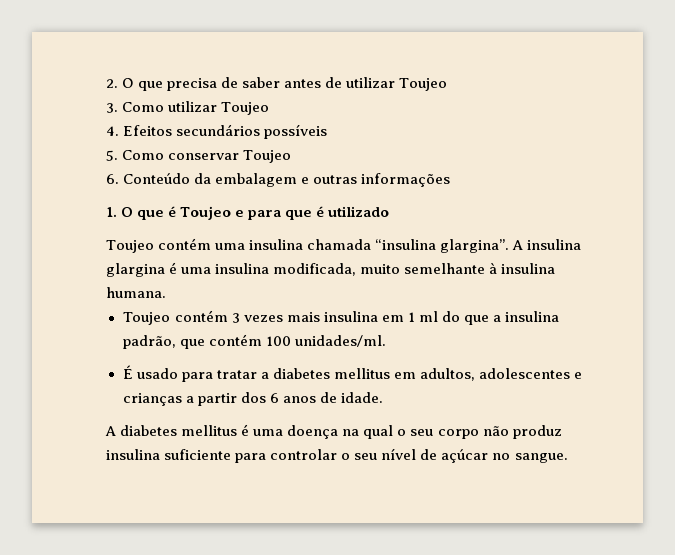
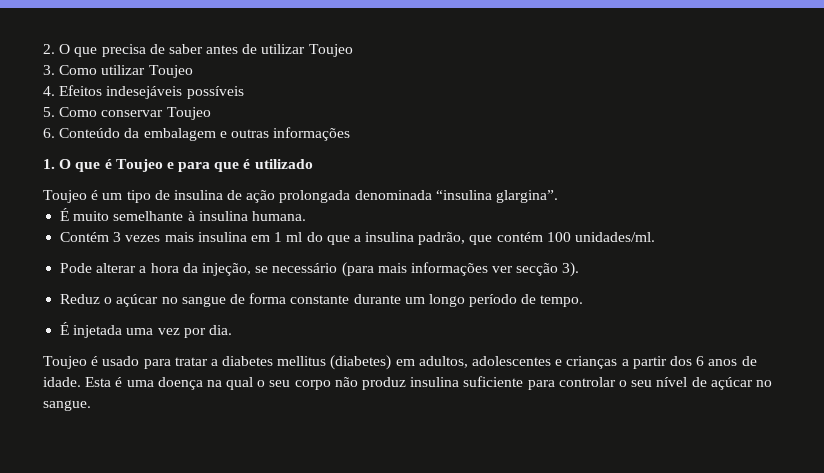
- 4. Efeitos secundários possíveis
+ 4. Efeitos indesejáveis possíveis
- Toujeo contém uma insulina chamada “insulina glargina”. A insulina glargina é uma insulina modificada, muito semelhante à insulina humana.
+ Toujeo é um tipo de insulina de ação prolongada denominada “insulina glargina”.
+ É muito semelhante à insulina humana.
- Toujeo contém 3 vezes mais insulina em 1 ml do que a insulina padrão, que contém 100 unidades/ml.
+ Contém 3 vezes mais insulina em 1 ml do que a insulina padrão, que contém 100 unidades/ml.
- É usado para tratar a diabetes mellitus em adultos, adolescentes e crianças a partir dos 6 anos de idade.
- A diabetes mellitus é uma doença na qual o seu corpo não produz insulina suficiente para controlar o seu nível de açúcar no sangue.
+ Pode alterar a hora da injeção, se necessário (para mais informações ver secção 3).
+ Reduz o açúcar no sangue de forma constante durante um longo período de tempo.
+ É injetada uma vez por dia.
+ Toujeo é usado para tratar a diabetes mellitus (diabetes) em adultos, adolescentes e crianças a partir dos 6 anos de idade. Esta é uma doença na qual o seu corpo não produz insulina suficiente para controlar o seu nível de açúcar no sangue.

